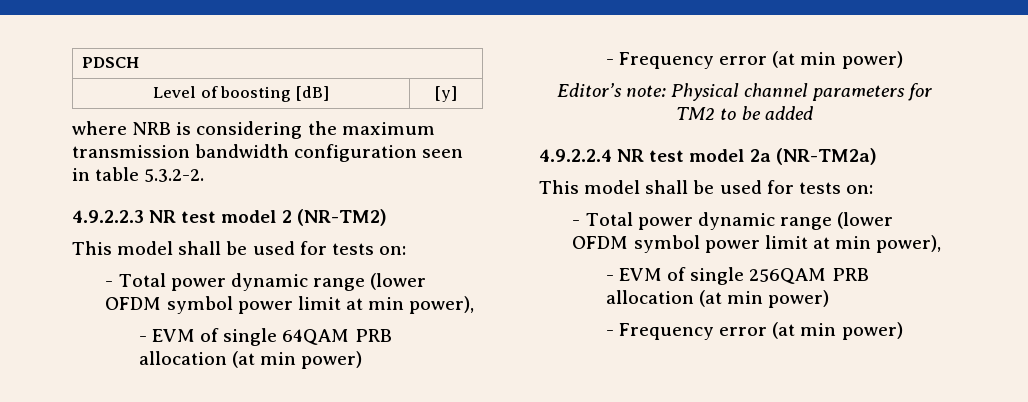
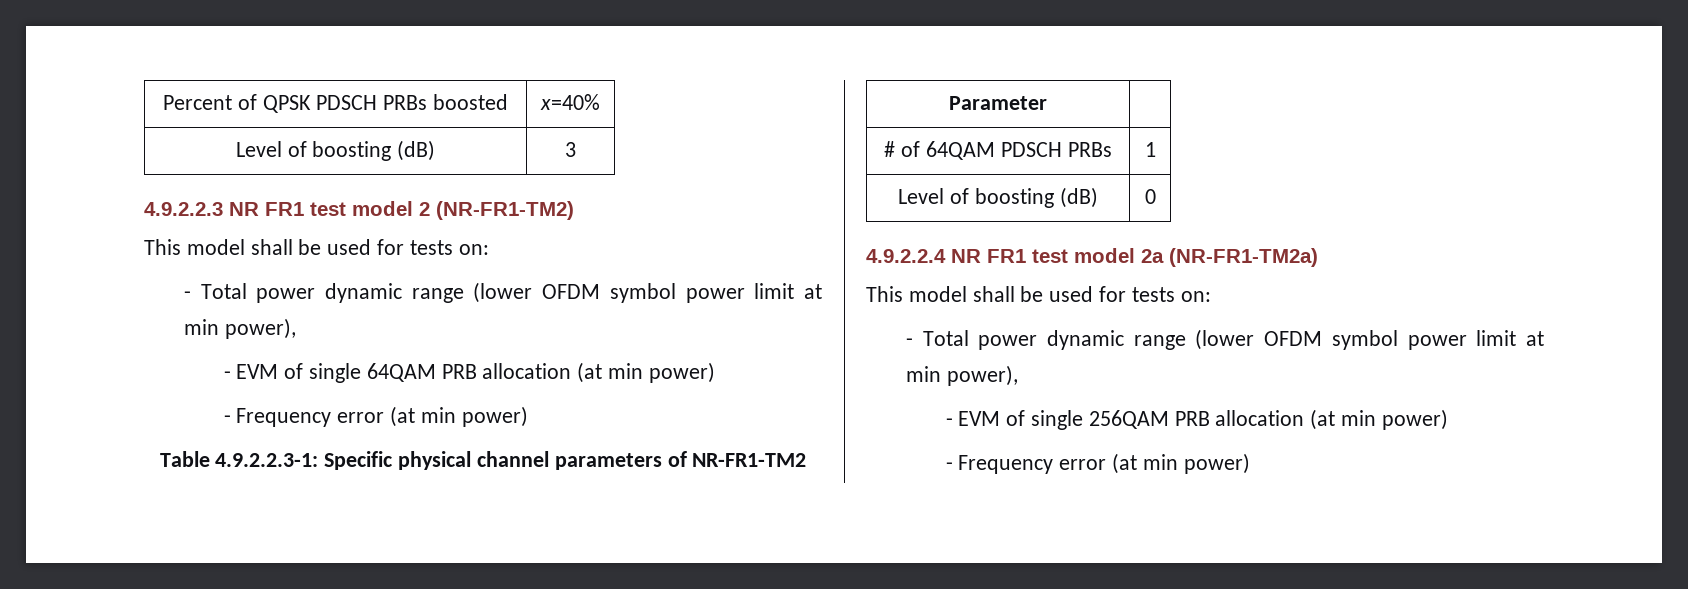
- PDSCH
- Level of boosting [dB] | [y]
- where NRB is considering the maximum transmission bandwidth configuration seen in table 5.3.2-2.
+ Percent of QPSK PDSCH PRBs boosted | x=40%
+ Level of boosting (dB) | 3
- 4.9.2.2.3 NR test model 2 (NR-TM2)
+ 4.9.2.2.3 NR FR1 test model 2 (NR-FR1-TM2)
- Editor’s note: Physical channel parameters for TM2 to be added
+ Table 4.9.2.2.3-1: Specific physical channel parameters of NR-FR1-TM2
+ Parameter |
+ # of 64QAM PDSCH PRBs | 1
+ Level of boosting (dB) | 0
- 4.9.2.2.4 NR test model 2a (NR-TM2a)
+ 4.9.2.2.4 NR FR1 test model 2a (NR-FR1-TM2a)

